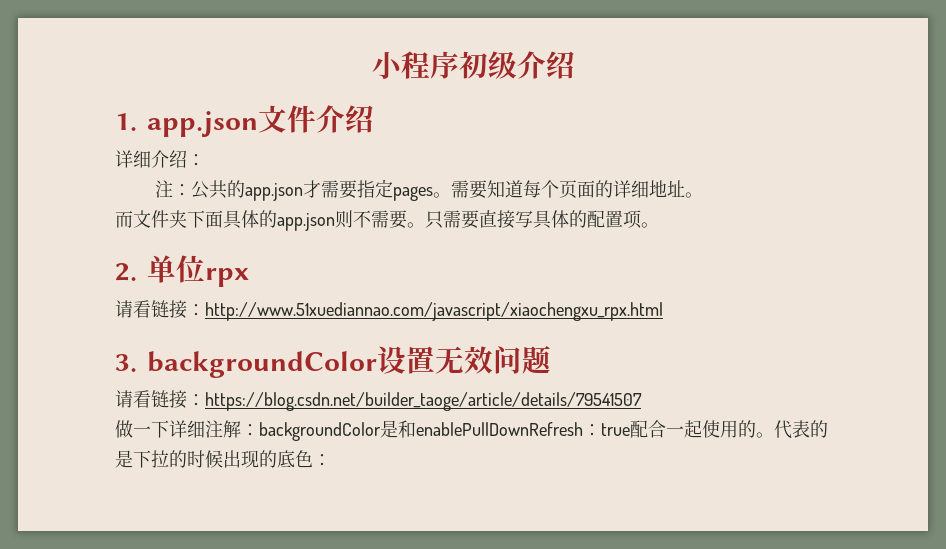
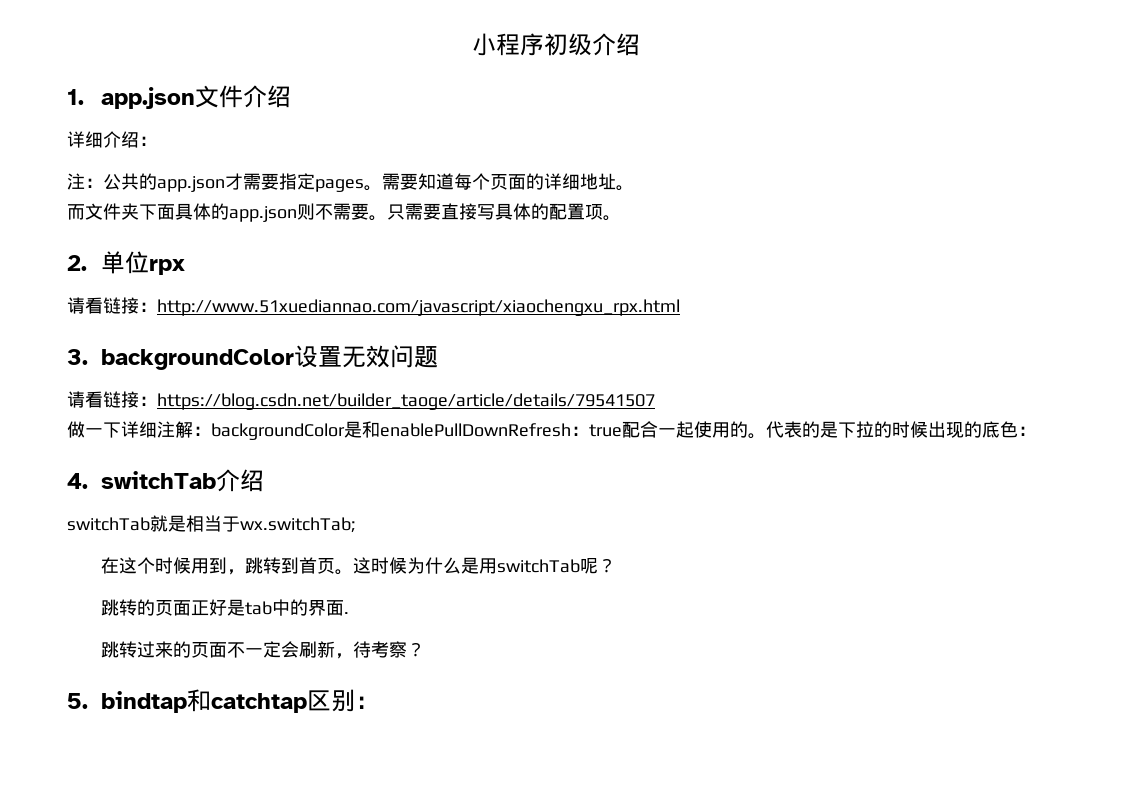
+ 4. switchTab介绍
+ switchTab就是相当于wx.switchTab;
+ 在这个时候用到，跳转到首页。这时候为什么是用switchTab呢？
+ 跳转的页面正好是tab中的界面.
+ 跳转过来的页面不一定会刷新，待考察？
+ 5. bindtap和catchtap区别：

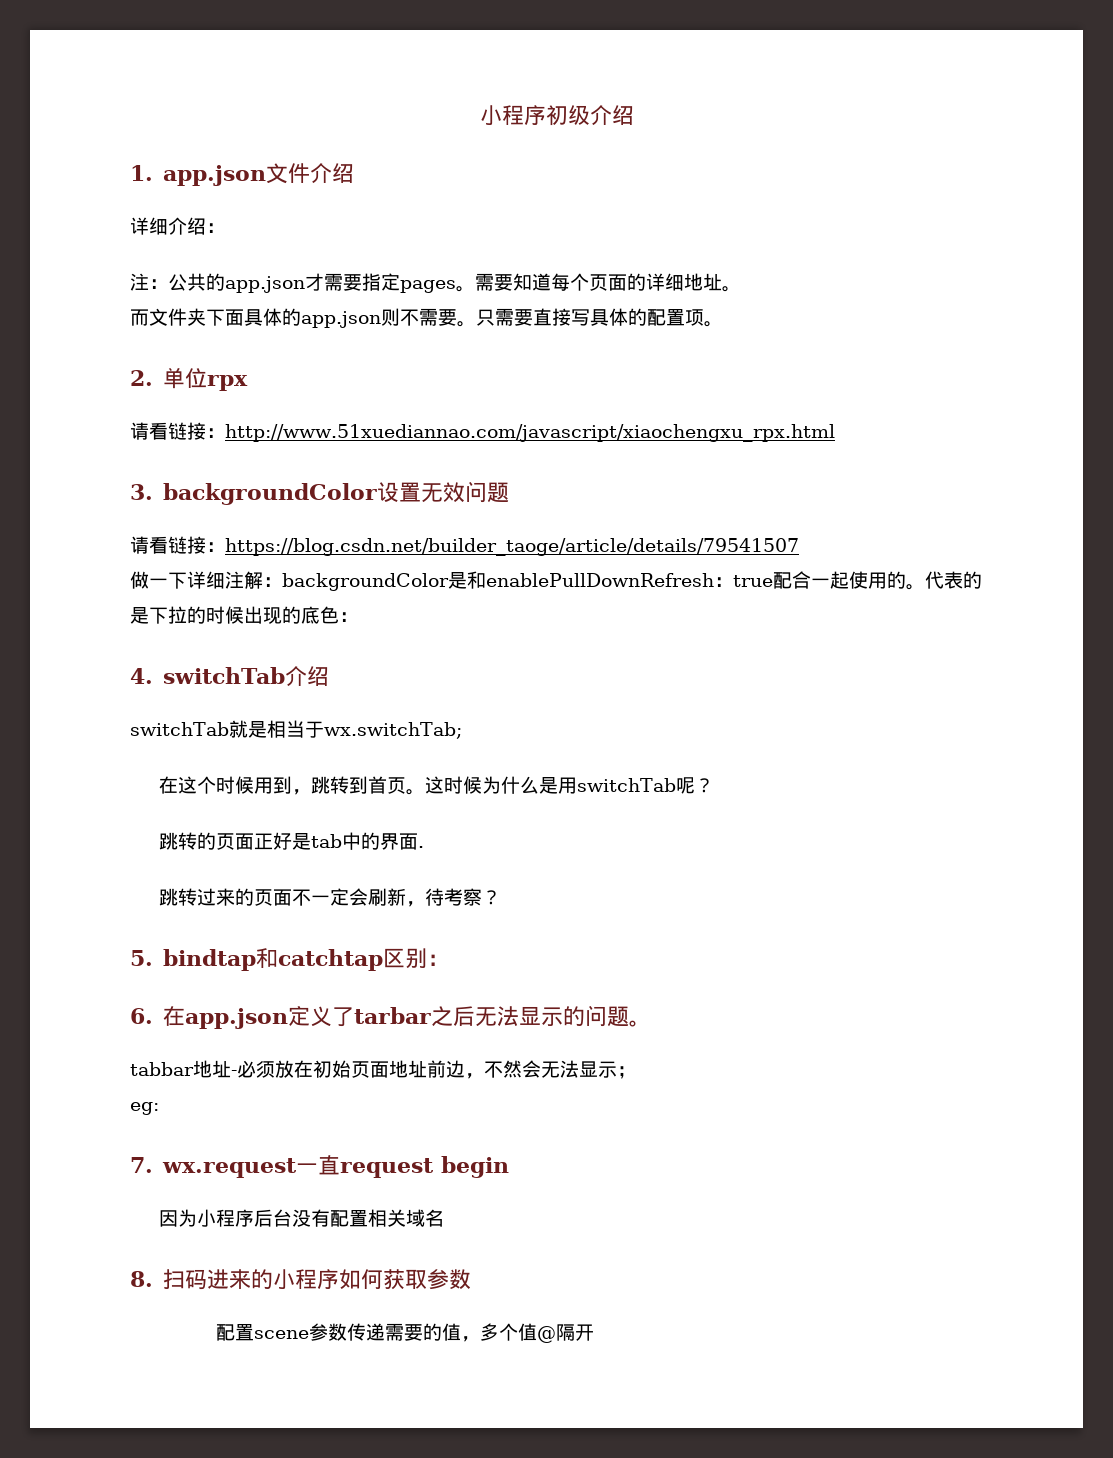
+ 6.在app.json定义了tarbar之后无法显示的问题。
+ tabbar地址-必须放在初始页面地址前边，不然会无法显示；
+ eg:
+ 7. wx.request一直request begin
+ 因为小程序后台没有配置相关域名
+ 8.扫码进来的小程序如何获取参数
+ 配置scene参数传递需要的值，多个值@隔开

